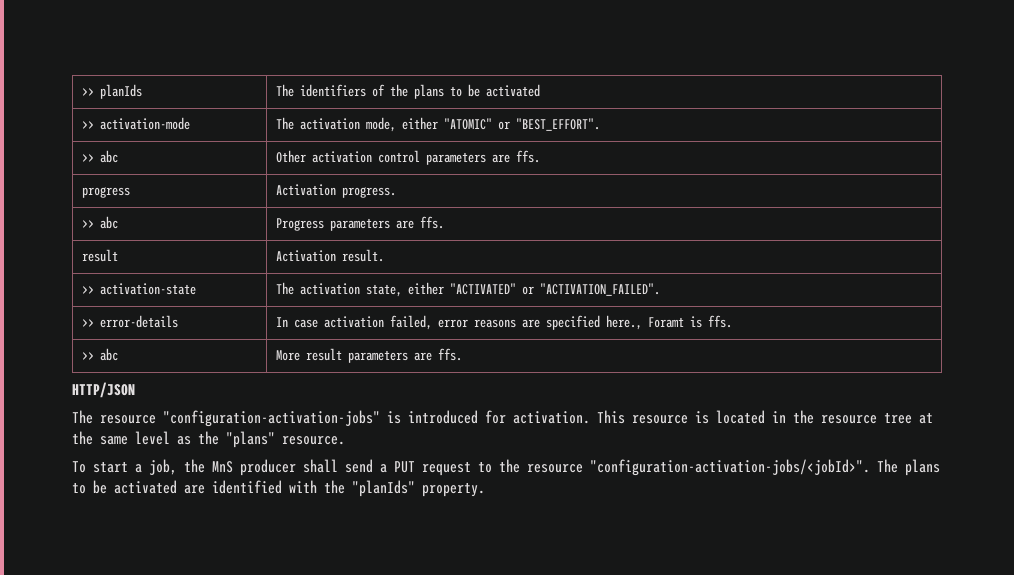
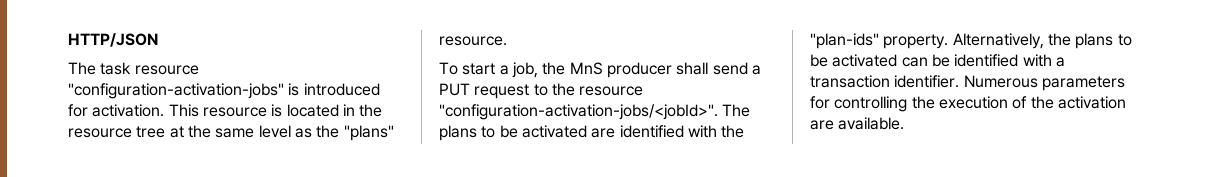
- >> planIds | The identifiers of the plans to be activated
- >> activation-mode | The activation mode, either "ATOMIC" or "BEST_EFFORT".
- >> abc | Other activation control parameters are ffs.
- progress | Activation progress.
- >> abc | Progress parameters are ffs.
- result | Activation result.
- >> activation-state | The activation state, either "ACTIVATED" or "ACTIVATION_FAILED".
- >> error-details | In case activation failed, error reasons are specified here., Foramt is ffs.
- >> abc | More result parameters are ffs.
- The resource "configuration-activation-jobs" is introduced for activation.
+ The task resource "configuration-activation-jobs" is introduced for activation.
- The plans to be activated are identified with the "planIds" property.
+ The plans to be activated are identified with the "plan-ids" property. Alternatively, the plans to be activated can be identified with a transaction identifier. Numerous parameters for controlling the execution of the activation are available.

